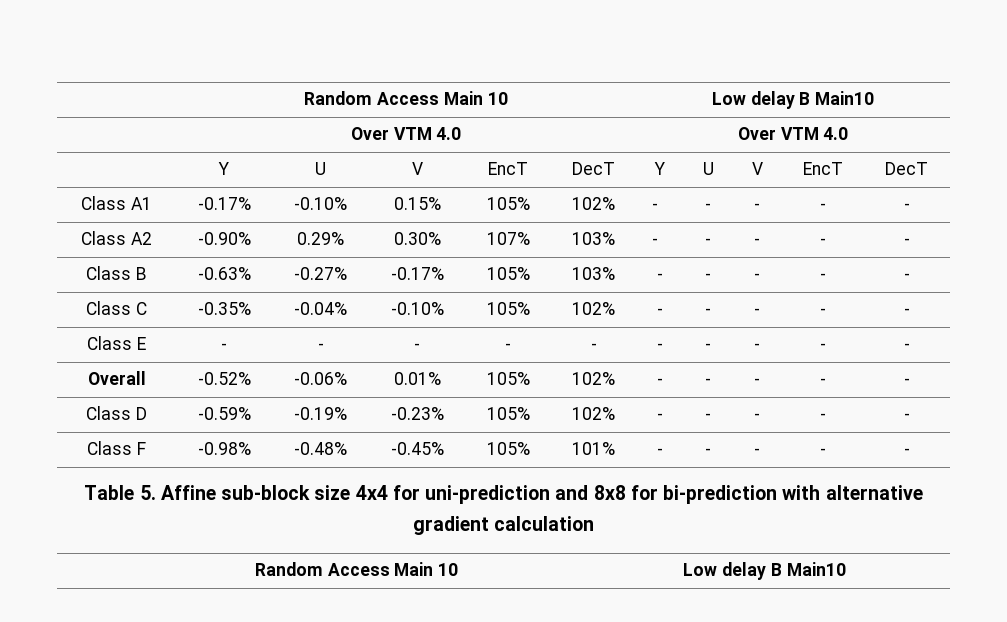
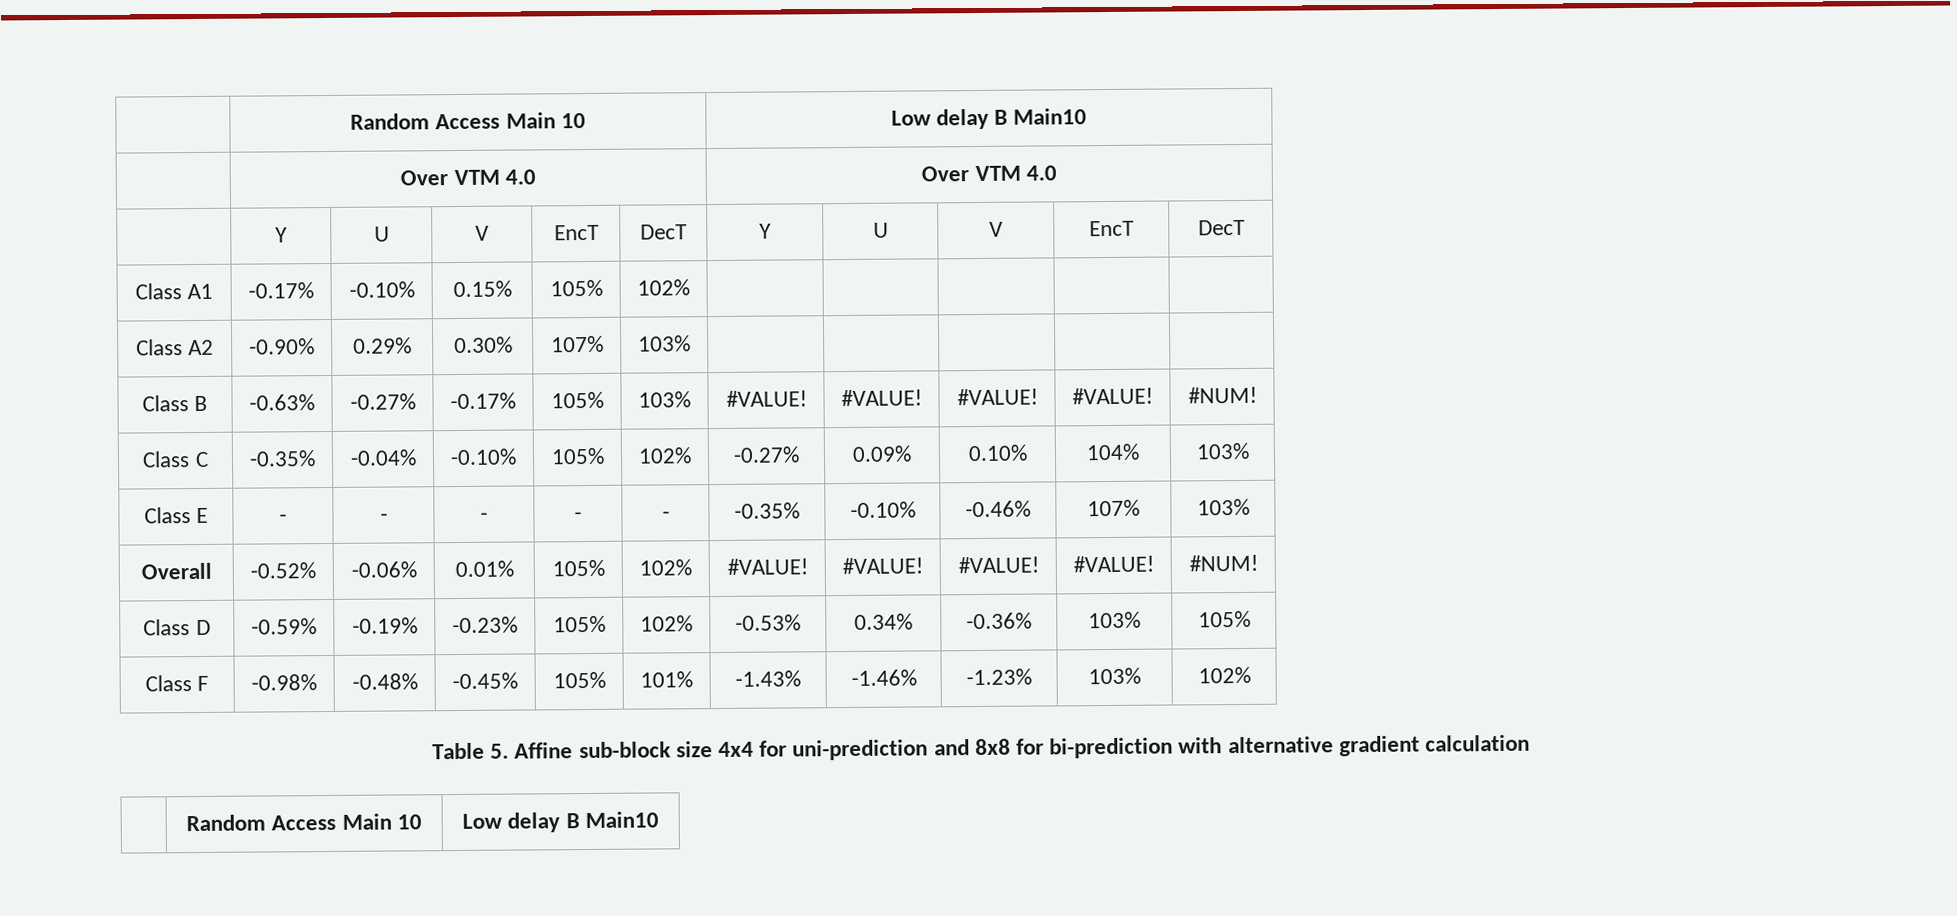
- Class A1 | -0.17% | -0.10% | 0.15% | 105% | 102% | - | - | - | - | -
+ Class A1 | -0.17% | -0.10% | 0.15% | 105% | 102% | | | | |
- Class A2 | -0.90% | 0.29% | 0.30% | 107% | 103% | - | - | - | - | -
+ Class A2 | -0.90% | 0.29% | 0.30% | 107% | 103% | | | | |
- Class B | -0.63% | -0.27% | -0.17% | 105% | 103% | - | - | - | - | -
+ Class B | -0.63% | -0.27% | -0.17% | 105% | 103% | #VALUE! | #VALUE! | #VALUE! | #VALUE! | #NUM!
- Class C | -0.35% | -0.04% | -0.10% | 105% | 102% | - | - | - | - | -
+ Class C | -0.35% | -0.04% | -0.10% | 105% | 102% | -0.27% | 0.09% | 0.10% | 104% | 103%
- Class E | - | - | - | - | - | - | - | - | - | -
+ Class E | - | - | - | - | - | -0.35% | -0.10% | -0.46% | 107% | 103%
- Overall | -0.52% | -0.06% | 0.01% | 105% | 102% | - | - | - | - | -
+ Overall | -0.52% | -0.06% | 0.01% | 105% | 102% | #VALUE! | #VALUE! | #VALUE! | #VALUE! | #NUM!
- Class D | -0.59% | -0.19% | -0.23% | 105% | 102% | - | - | - | - | -
+ Class D | -0.59% | -0.19% | -0.23% | 105% | 102% | -0.53% | 0.34% | -0.36% | 103% | 105%
- Class F | -0.98% | -0.48% | -0.45% | 105% | 101% | - | - | - | - | -
+ Class F | -0.98% | -0.48% | -0.45% | 105% | 101% | -1.43% | -1.46% | -1.23% | 103% | 102%

